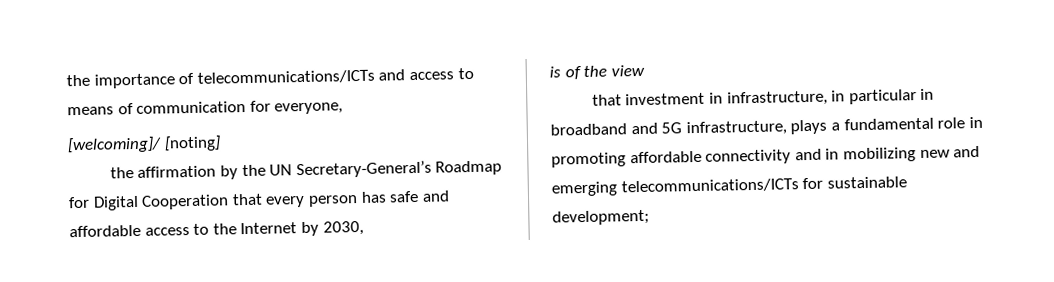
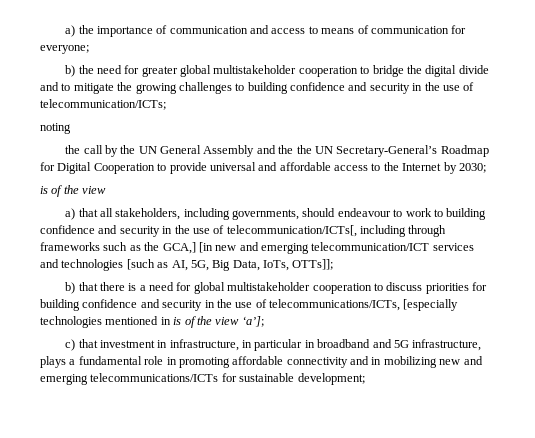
- the importance of telecommunications/ICTs and access to means of communication for everyone,
- [welcoming]/ [noting]
- the affirmation by the UN Secretary-General’s Roadmap for Digital Cooperation that every person has safe and affordable access to the Internet by 2030,
+ a) the importance of communication and access to means of communication for everyone;
+ b) the need for greater global multistakeholder cooperation to bridge the digital divide and to mitigate the growing challenges to building confidence and security in the use of telecommunication/ICTs;
+ noting
+ the call by the UN General Assembly and the the UN Secretary-General’s Roadmap for Digital Cooperation to provide universal and affordable access to the Internet by 2030;
- that investment in infrastructure, in particular in broadband and 5G infrastructure, plays a fundamental role in promoting affordable connectivity and in mobilizing new and emerging telecommunications/ICTs for sustainable development;
+ a) that all stakeholders, including governments, should endeavour to work to building confidence and security in the use of telecommunication/ICTs[, including through frameworks such as the GCA,] [in new and emerging telecommunication/ICT services and technologies [such as AI, 5G, Big Data, IoTs, OTTs]];
+ b) that there is a need for global multistakeholder cooperation to discuss priorities for building confidence and security in the use of telecommunications/ICTs, [especially technologies mentioned in is of the view ‘a’];
+ c) that investment in infrastructure, in particular in broadband and 5G infrastructure, plays a fundamental role in promoting affordable connectivity and in mobilizing new and emerging telecommunications/ICTs for sustainable development;

